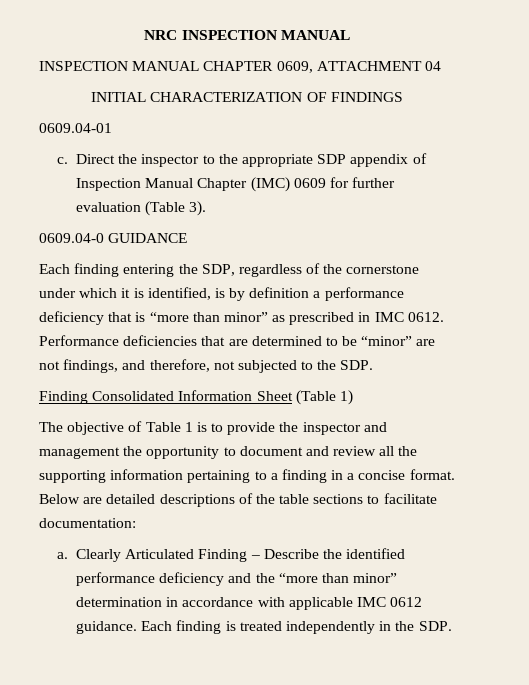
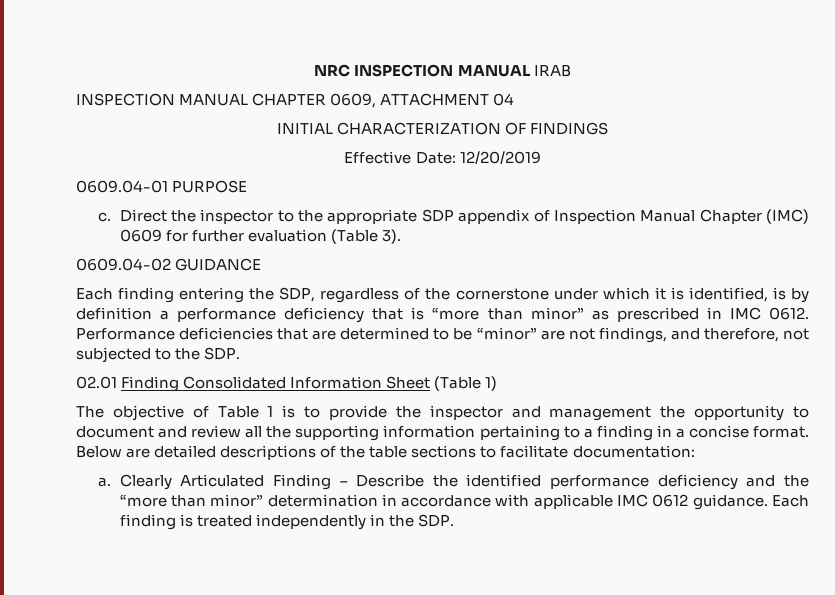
- NRC INSPECTION MANUAL
+ NRC INSPECTION MANUAL IRAB
+ Effective Date: 12/20/2019
- 0609.04-01
+ 0609.04-01 PURPOSE
- 0609.04-0 GUIDANCE
+ 0609.04-02 GUIDANCE
- Finding Consolidated Information Sheet (Table 1)
+ 02.01 Finding Consolidated Information Sheet (Table 1)

